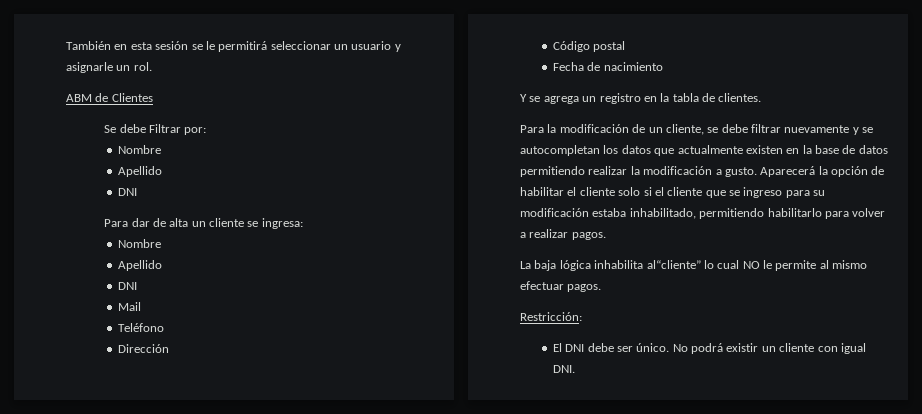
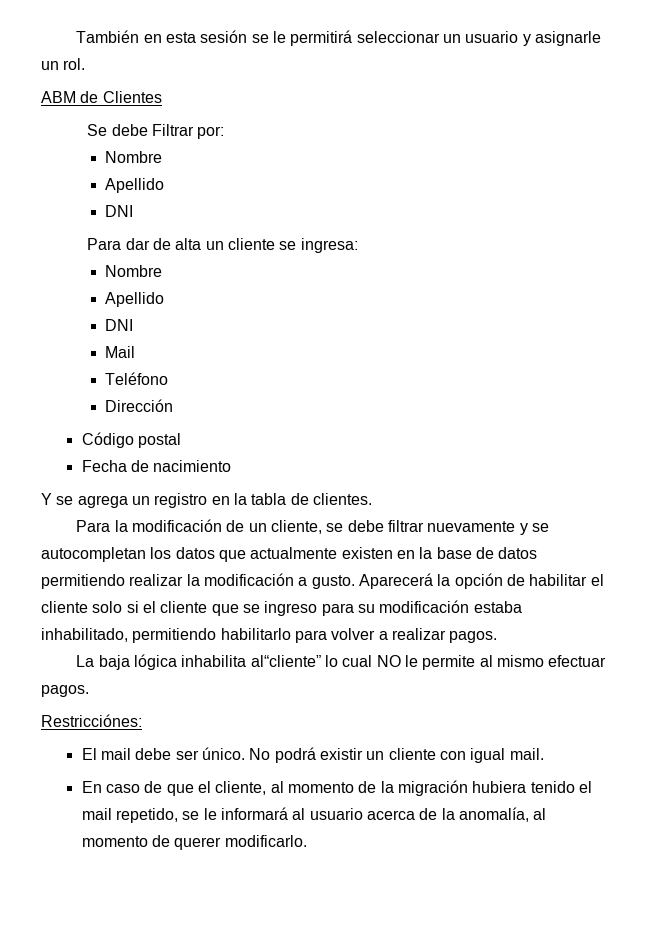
- Restricción:
+ Restricciónes:
- El DNI debe ser único.
+ El mail debe ser único.
- No podrá existir un cliente con igual DNI.
+ No podrá existir un cliente con igual mail.
+ En caso de que el cliente, al momento de la migración hubiera tenido el mail repetido, se le informará al usuario acerca de la anomalía, al momento de querer modificarlo.

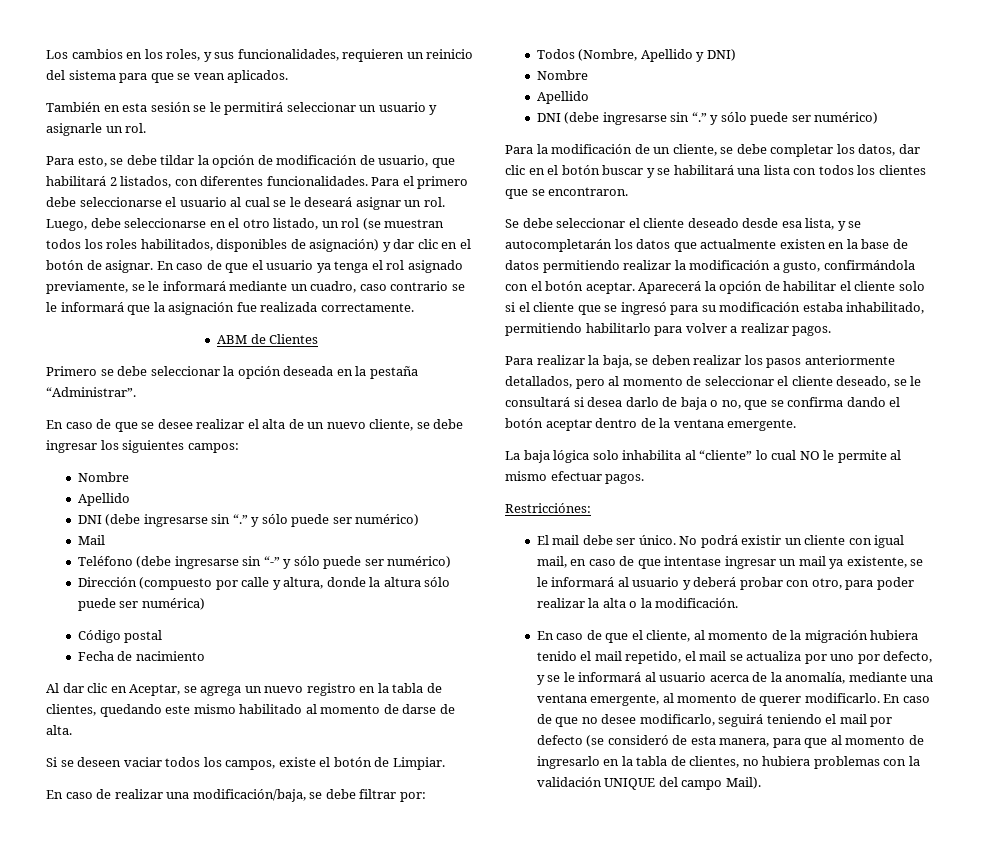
+ Los cambios en los roles, y sus funcionalidades, requieren un reinicio del sistema para que se vean aplicados.
+ Para esto, se debe tildar la opción de modificación de usuario, que habilitará 2 listados, con diferentes funcionalidades. Para el primero debe seleccionarse el usuario al cual se le deseará asignar un rol. Luego, debe seleccionarse en el otro listado, un rol (se muestran todos los roles habilitados, disponibles de asignación) y dar clic en el botón de asignar. En caso de que el usuario ya tenga el rol asignado previamente, se le informará mediante un cuadro, caso contrario se le informará que la asignación fue realizada correctamente.
  ABM de Clientes
- Se debe Filtrar por:
+ Primero se debe seleccionar la opción deseada en la pestaña “Administrar”.
+ En caso de que se desee realizar el alta de un nuevo cliente, se debe ingresar los siguientes campos:
  Nombre
  Apellido
- DNI
- Para dar de alta un cliente se ingresa:
- Nombre
- Apellido
- DNI
+ DNI (debe ingresarse sin “.” y sólo puede ser numérico)
  Mail
- Teléfono
- Dirección
+ Teléfono (debe ingresarse sin “-” y sólo puede ser numérico)
+ Dirección (compuesto por calle y altura, donde la altura sólo puede ser numérica)
- Y se agrega un registro en la tabla de clientes.
+ Al dar clic en Aceptar, se agrega un nuevo registro en la tabla de clientes, quedando este mismo habilitado al momento de darse de alta.
+ Si se deseen vaciar todos los campos, existe el botón de Limpiar.
+ En caso de realizar una modificación/baja, se debe filtrar por:
+ Todos (Nombre, Apellido y DNI)
+ Nombre
+ Apellido
+ DNI (debe ingresarse sin “.” y sólo puede ser numérico)
- Para la modificación de un cliente, se debe filtrar nuevamente y se autocompletan los datos que actualmente existen en la base de datos permitiendo realizar la modificación a gusto.
+ Para la modificación de un cliente, se debe completar los datos, dar clic en el botón buscar y se habilitará una lista con todos los clientes que se encontraron.
+ Se debe seleccionar el cliente deseado desde esa lista, y se autocompletarán los datos que actualmente existen en la base de datos permitiendo realizar la modificación a gusto, confirmándola con el botón aceptar.
- Aparecerá la opción de habilitar el cliente solo si el cliente que se ingreso para su modificación estaba inhabilitado, permitiendo habilitarlo para volver a realizar pagos.
+ Aparecerá la opción de habilitar el cliente solo si el cliente que se ingresó para su modificación estaba inhabilitado, permitiendo habilitarlo para volver a realizar pagos.
+ Para realizar la baja, se deben realizar los pasos anteriormente detallados, pero al momento de seleccionar el cliente deseado, se le consultará si desea darlo de baja o no, que se confirma dando el botón aceptar dentro de la ventana emergente.
- La baja lógica inhabilita al“cliente” lo cual NO le permite al mismo efectuar pagos.
+ La baja lógica solo inhabilita al “cliente” lo cual NO le permite al mismo efectuar pagos.
- No podrá existir un cliente con igual mail.
+ No podrá existir un cliente con igual mail, en caso de que intentase ingresar un mail ya existente, se le informará al usuario y deberá probar con otro, para poder realizar la alta o la modificación.
- En caso de que el cliente, al momento de la migración hubiera tenido el mail repetido, se le informará al usuario acerca de la anomalía, al momento de querer modificarlo.
+ En caso de que el cliente, al momento de la migración hubiera tenido el mail repetido, el mail se actualiza por uno por defecto, y se le informará al usuario acerca de la anomalía, mediante una ventana emergente, al momento de querer modificarlo.
+ En caso de que no desee modificarlo, seguirá teniendo el mail por defecto (se consideró de esta manera, para que al momento de ingresarlo en la tabla de clientes, no hubiera problemas con la validación UNIQUE del campo Mail).

